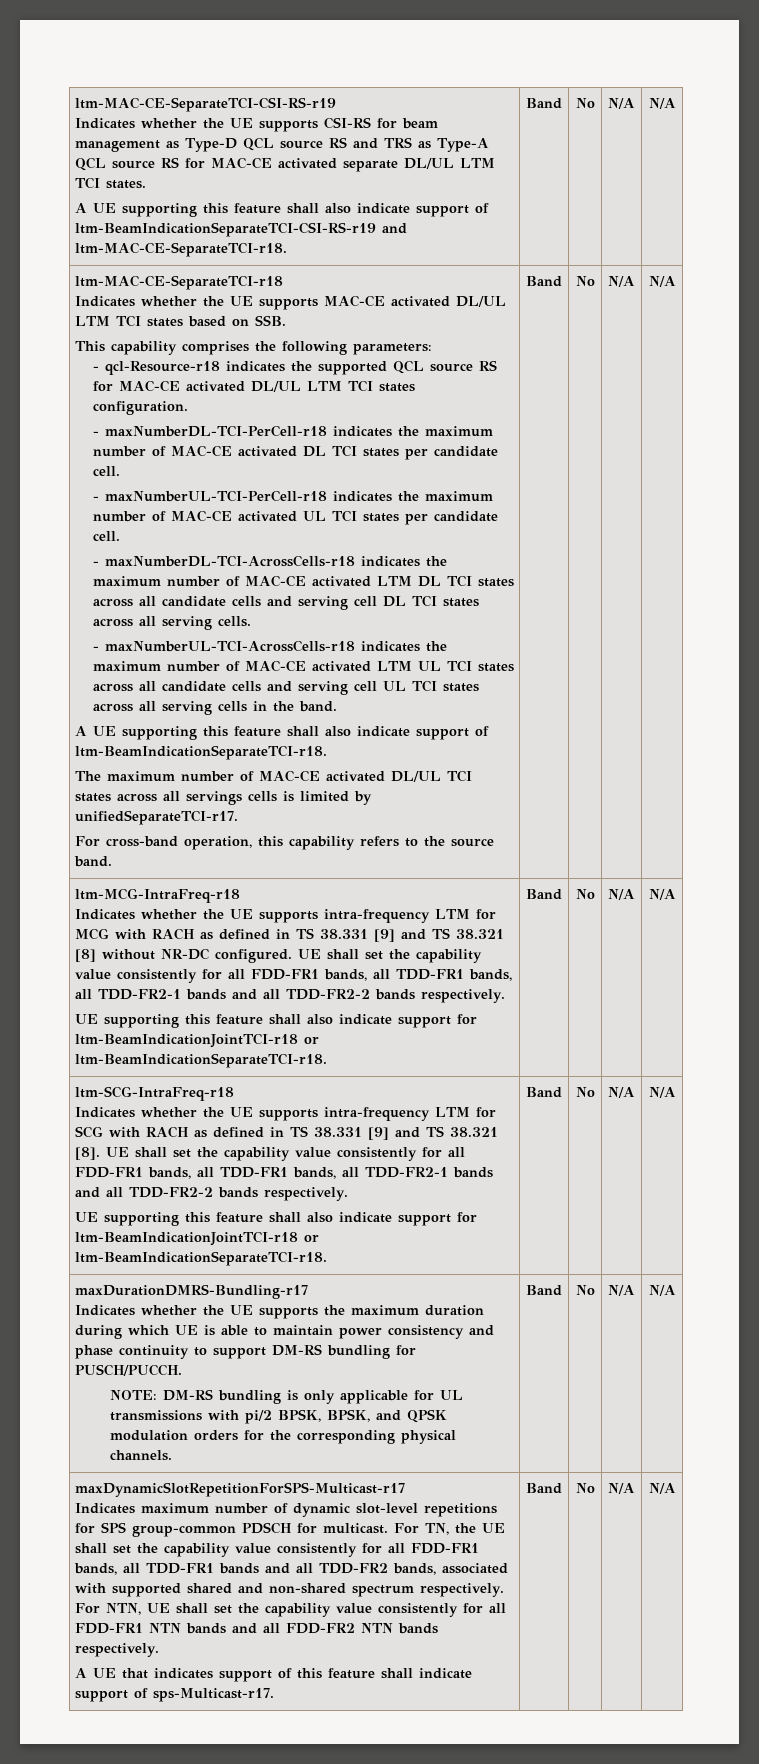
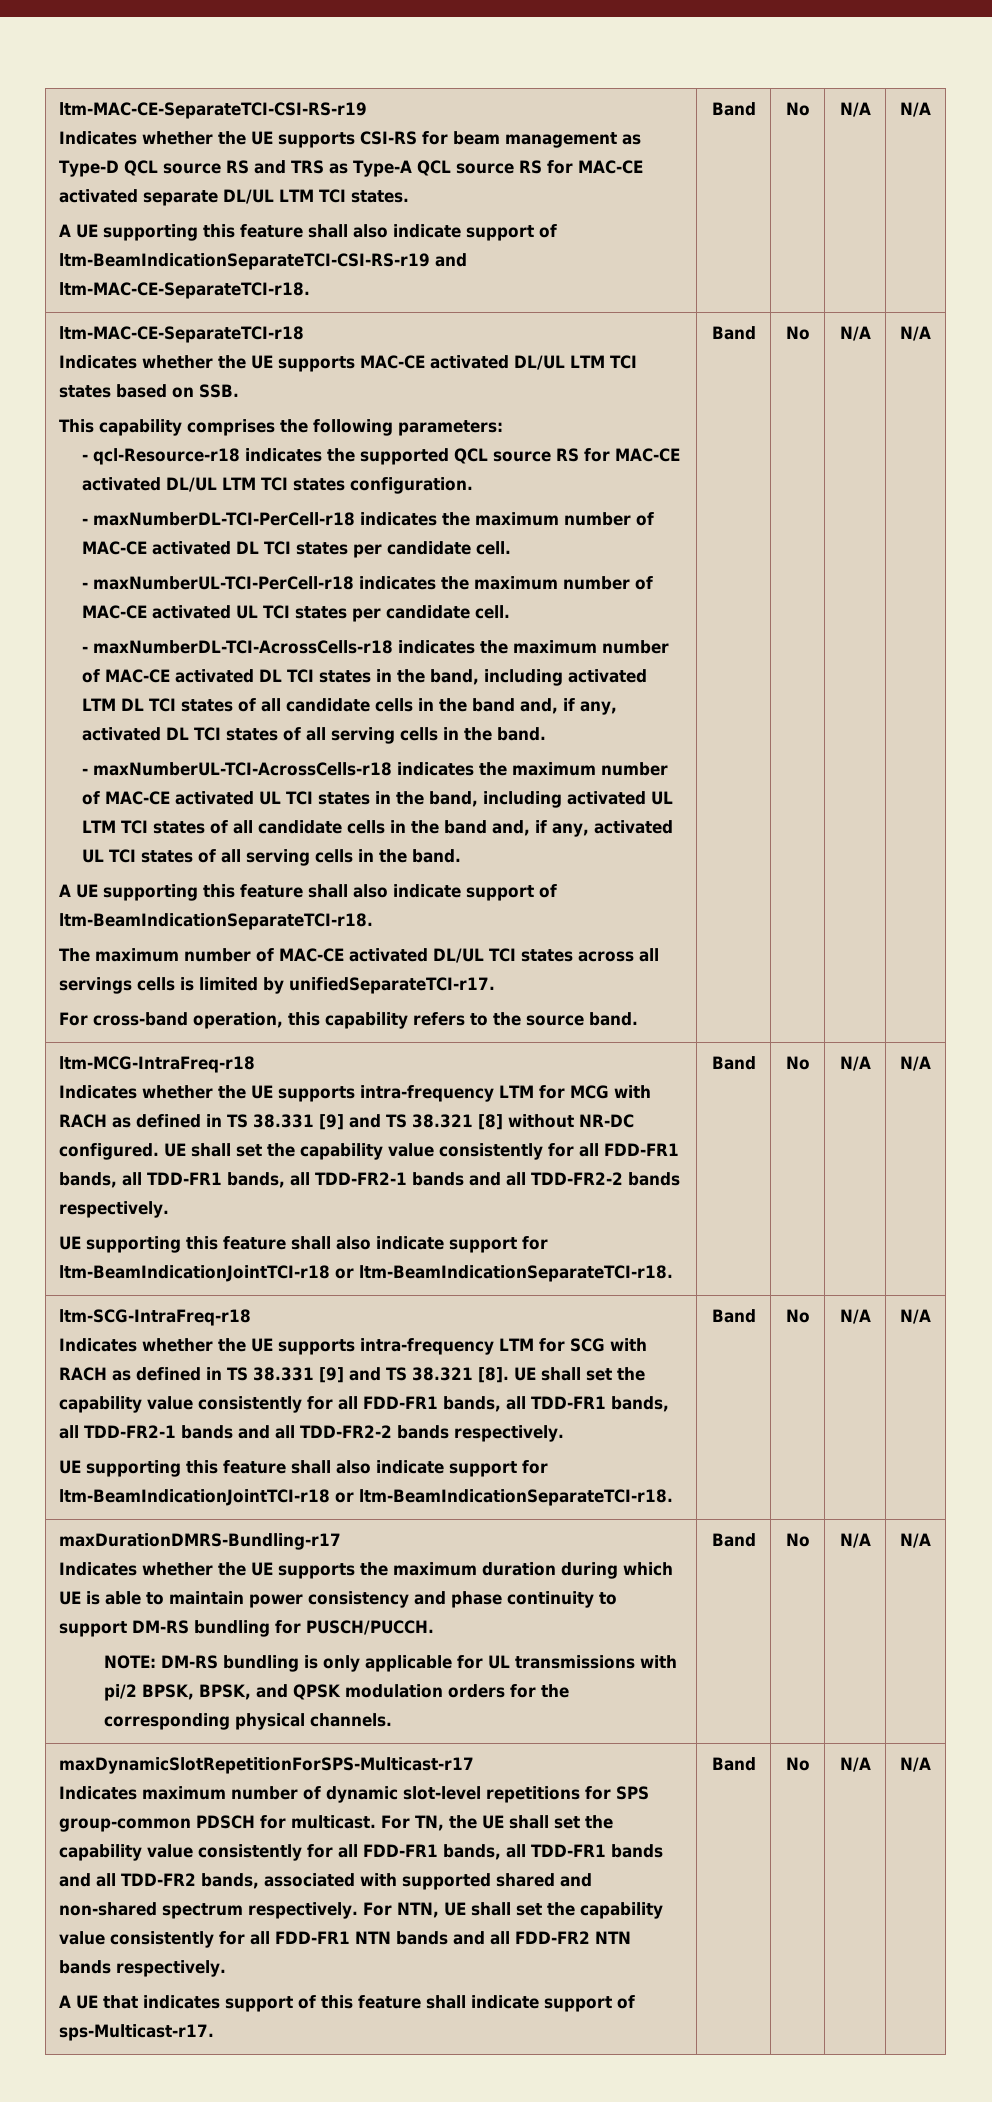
- - maxNumberDL-TCI-AcrossCells-r18 indicates the maximum number of MAC-CE activated LTM DL TCI states across all candidate cells and serving cell DL TCI states across all serving cells.
+ - maxNumberDL-TCI-AcrossCells-r18 indicates the maximum number of MAC-CE activated DL TCI states in the band, including activated LTM DL TCI states of all candidate cells in the band and, if any, activated DL TCI states of all serving cells in the band.
- - maxNumberUL-TCI-AcrossCells-r18 indicates the maximum number of MAC-CE activated LTM UL TCI states across all candidate cells and serving cell UL TCI states across all serving cells in the band.
+ - maxNumberUL-TCI-AcrossCells-r18 indicates the maximum number of MAC-CE activated UL TCI states in the band, including activated UL LTM TCI states of all candidate cells in the band and, if any, activated UL TCI states of all serving cells in the band.

